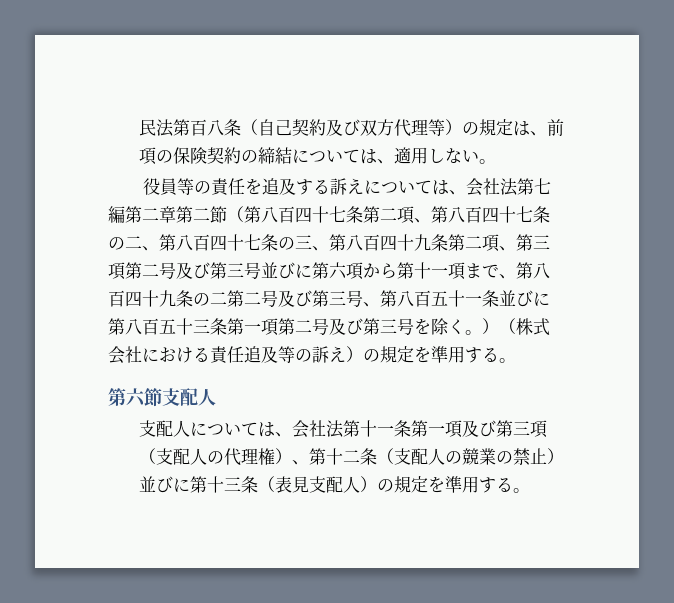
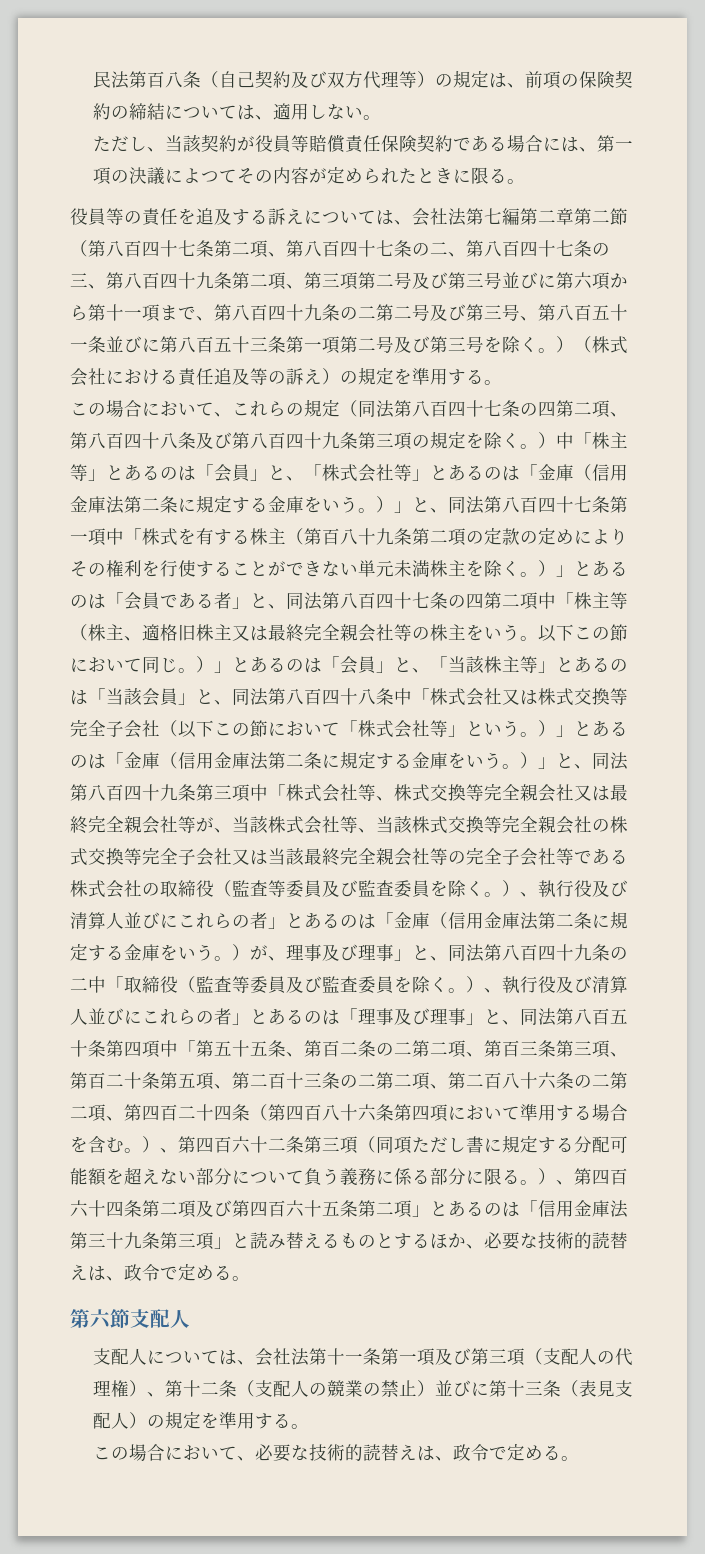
+ ただし、当該契約が役員等賠償責任保険契約である場合には、第一項の決議によつてその内容が定められたときに限る。
+ この場合において、これらの規定（同法第八百四十七条の四第二項、第八百四十八条及び第八百四十九条第三項の規定を除く。）中「株主等」とあるのは「会員」と、「株式会社等」とあるのは「金庫（信用金庫法第二条に規定する金庫をいう。）」と、同法第八百四十七条第一項中「株式を有する株主（第百八十九条第二項の定款の定めによりその権利を行使することができない単元未満株主を除く。）」とあるのは「会員である者」と、同法第八百四十七条の四第二項中「株主等（株主、適格旧株主又は最終完全親会社等の株主をいう。以下この節において同じ。）」とあるのは「会員」と、「当該株主等」とあるのは「当該会員」と、同法第八百四十八条中「株式会社又は株式交換等完全子会社（以下この節において「株式会社等」という。）」とあるのは「金庫（信用金庫法第二条に規定する金庫をいう。）」と、同法第八百四十九条第三項中「株式会社等、株式交換等完全親会社又は最終完全親会社等が、当該株式会社等、当該株式交換等完全親会社の株式交換等完全子会社又は当該最終完全親会社等の完全子会社等である株式会社の取締役（監査等委員及び監査委員を除く。）、執行役及び清算人並びにこれらの者」とあるのは「金庫（信用金庫法第二条に規定する金庫をいう。）が、理事及び理事」と、同法第八百四十九条の二中「取締役（監査等委員及び監査委員を除く。）、執行役及び清算人並びにこれらの者」とあるのは「理事及び理事」と、同法第八百五十条第四項中「第五十五条、第百二条の二第二項、第百三条第三項、第百二十条第五項、第二百十三条の二第二項、第二百八十六条の二第二項、第四百二十四条（第四百八十六条第四項において準用する場合を含む。）、第四百六十二条第三項（同項ただし書に規定する分配可能額を超えない部分について負う義務に係る部分に限る。）、第四百六十四条第二項及び第四百六十五条第二項」とあるのは「信用金庫法第三十九条第三項」と読み替えるものとするほか、必要な技術的読替えは、政令で定める。
+ この場合において、必要な技術的読替えは、政令で定める。

